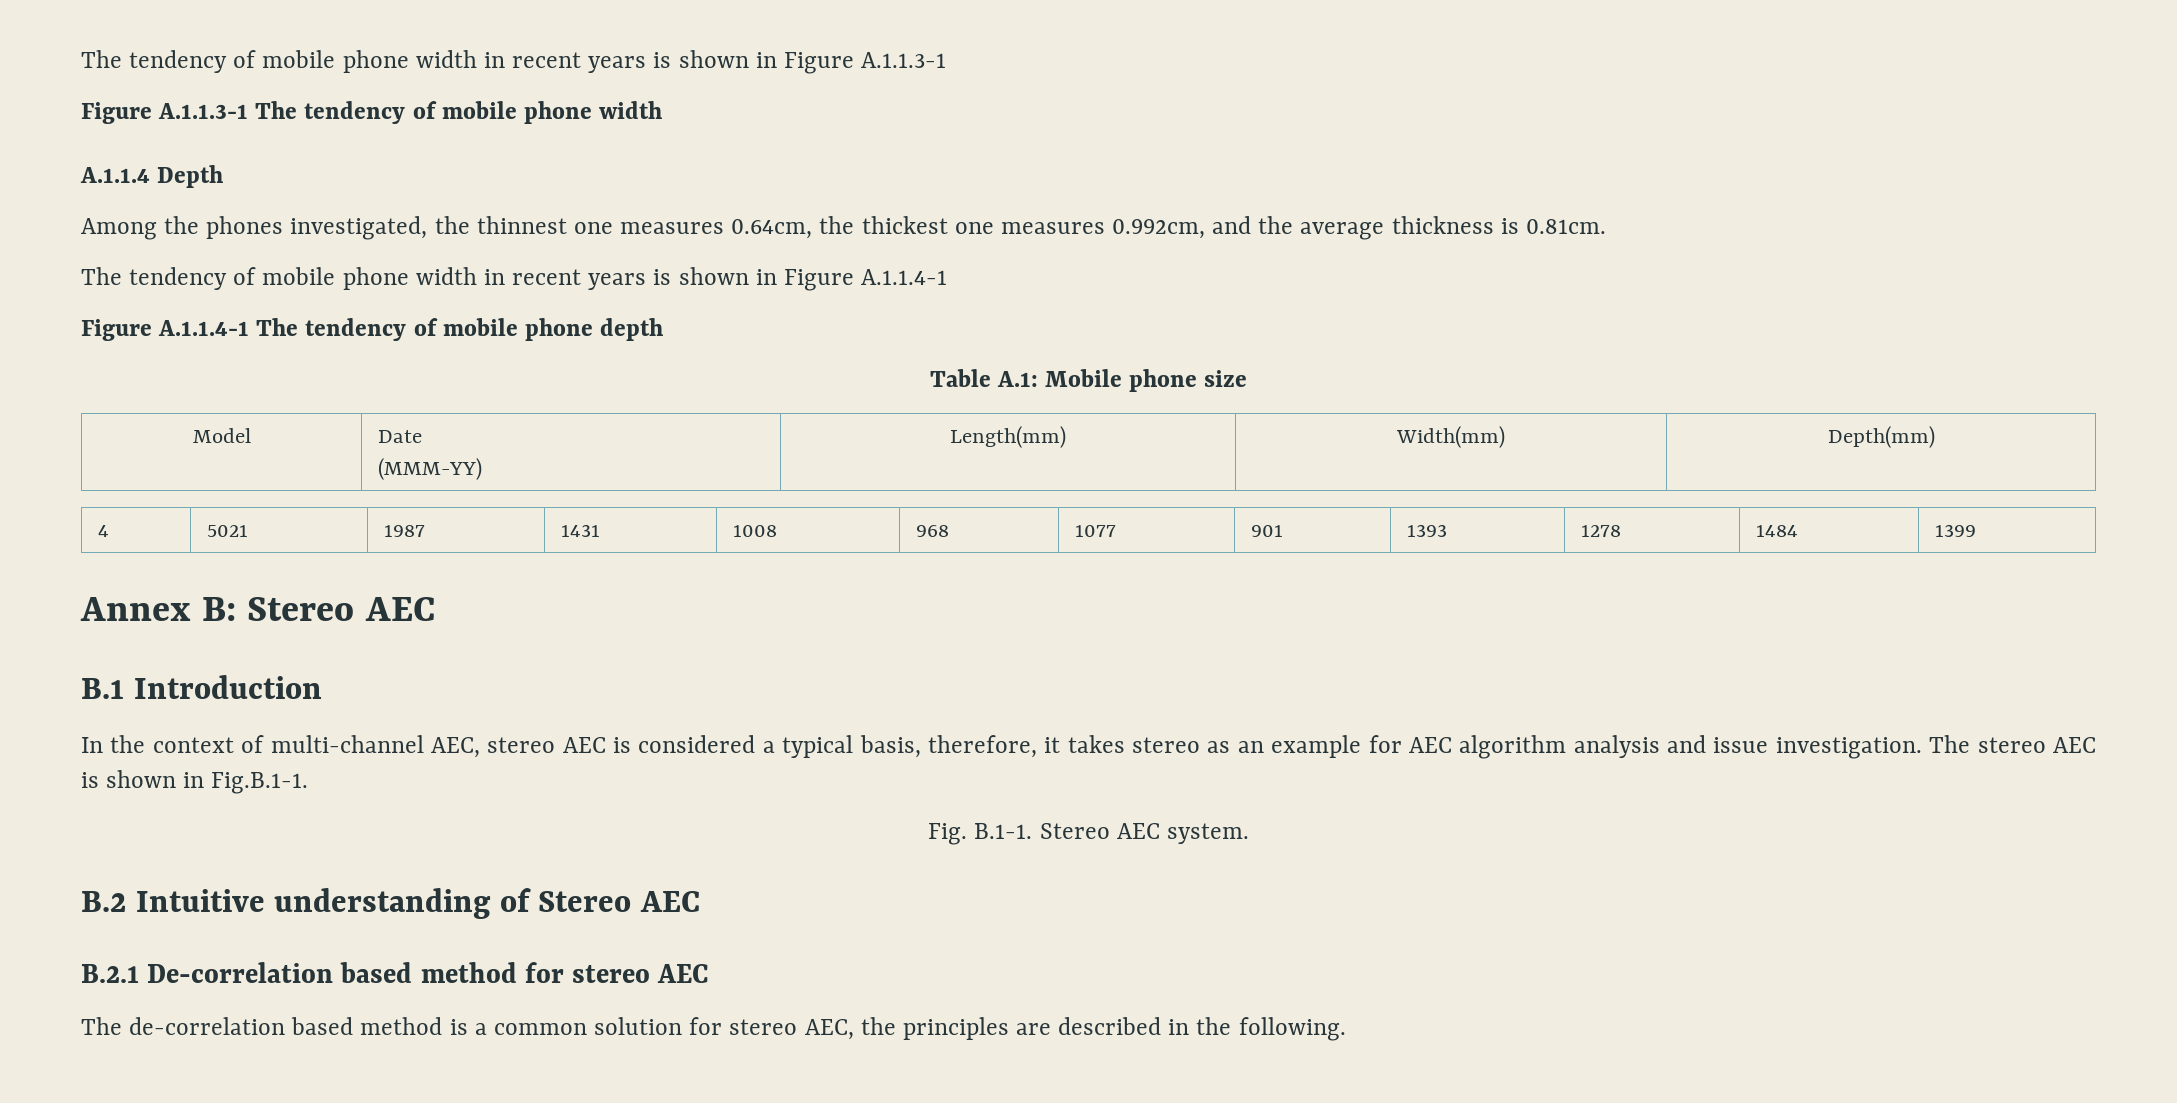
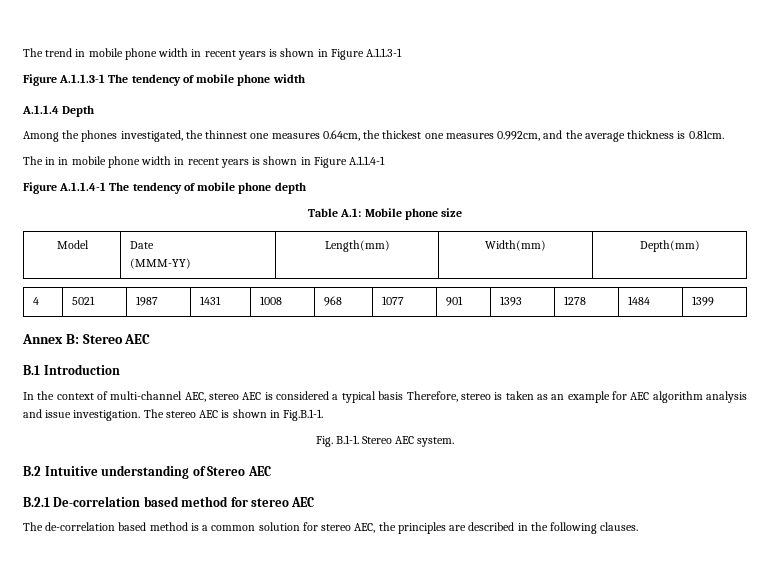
- The tendency of mobile phone width in recent years is shown in Figure A.1.1.3-1
+ The trend in mobile phone width in recent years is shown in Figure A.1.1.3-1
- The tendency of mobile phone width in recent years is shown in Figure A.1.1.4-1
+ The in in mobile phone width in recent years is shown in Figure A.1.1.4-1
- In the context of multi-channel AEC, stereo AEC is considered a typical basis, therefore, it takes stereo as an example for AEC algorithm analysis and issue investigation.
+ In the context of multi-channel AEC, stereo AEC is considered a typical basis Therefore, stereo is taken as an example for AEC algorithm analysis and issue investigation.
- The de-correlation based method is a common solution for stereo AEC, the principles are described in the following.
+ The de-correlation based method is a common solution for stereo AEC, the principles are described in the following clauses.

